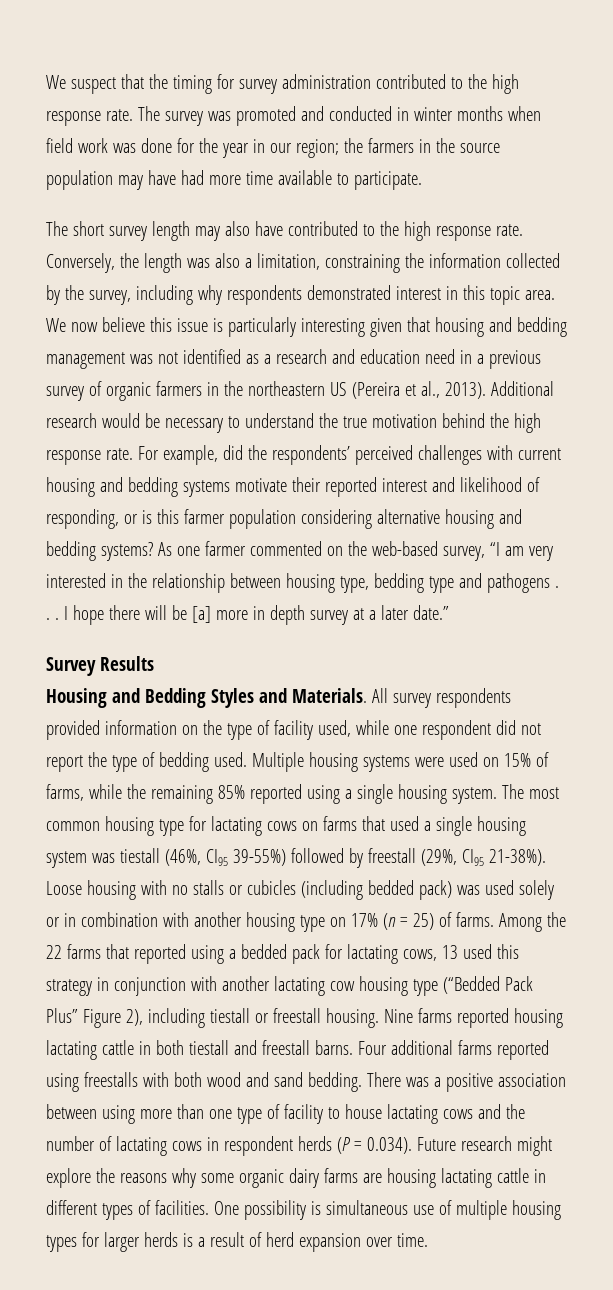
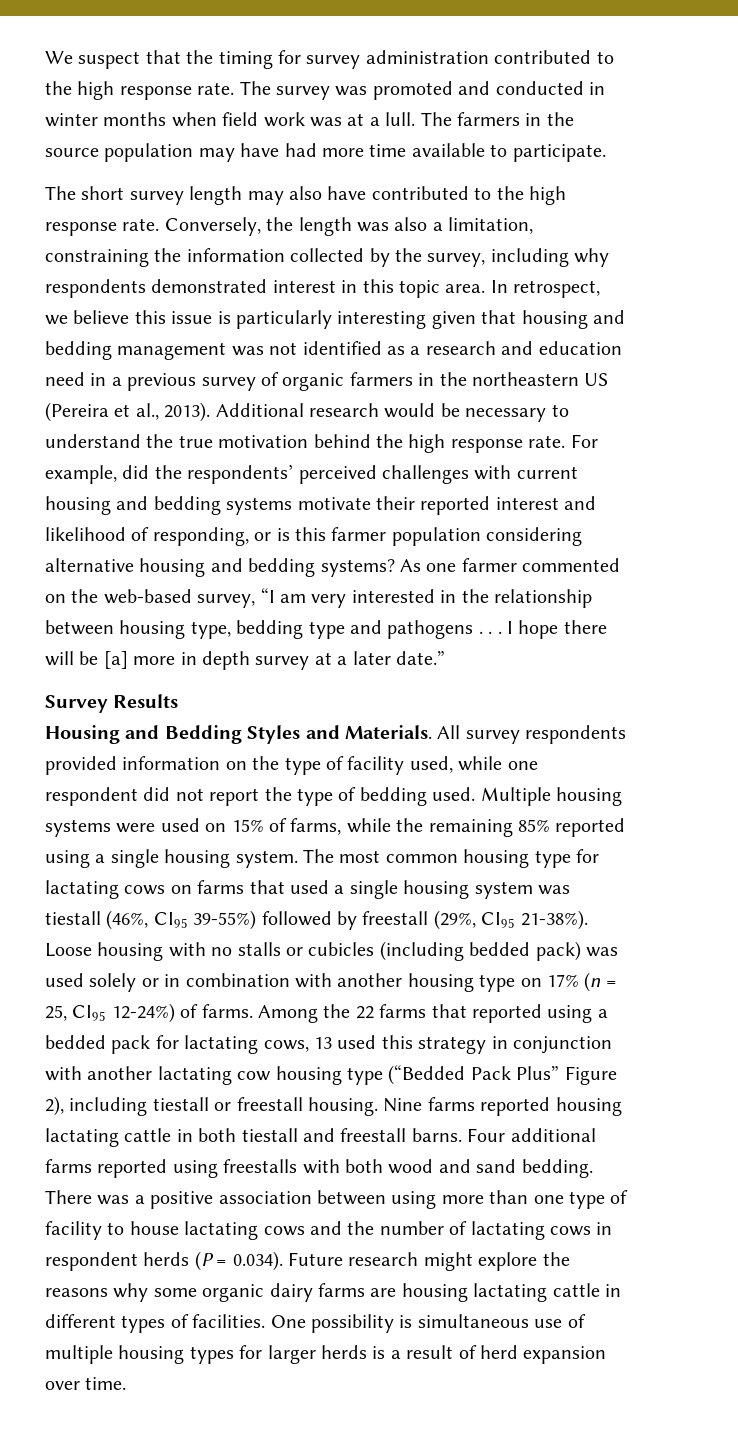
- The survey was promoted and conducted in winter months when field work was done for the year in our region; the farmers in the source population may have had more time available to participate.
+ The survey was promoted and conducted in winter months when field work was at a lull. The farmers in the source population may have had more time available to participate.
- We now believe this issue is particularly interesting given that housing and bedding management was not identified as a research and education need in a previous survey of organic farmers in the northeastern US (Pereira et al., 2013).
+ In retrospect, we believe this issue is particularly interesting given that housing and bedding management was not identified as a research and education need in a previous survey of organic farmers in the northeastern US (Pereira et al., 2013).
- Loose housing with no stalls or cubicles (including bedded pack) was used solely or in combination with another housing type on 17% (n = 25) of farms.
+ Loose housing with no stalls or cubicles (including bedded pack) was used solely or in combination with another housing type on 17% (n = 25, CI95 12-24%) of farms.

